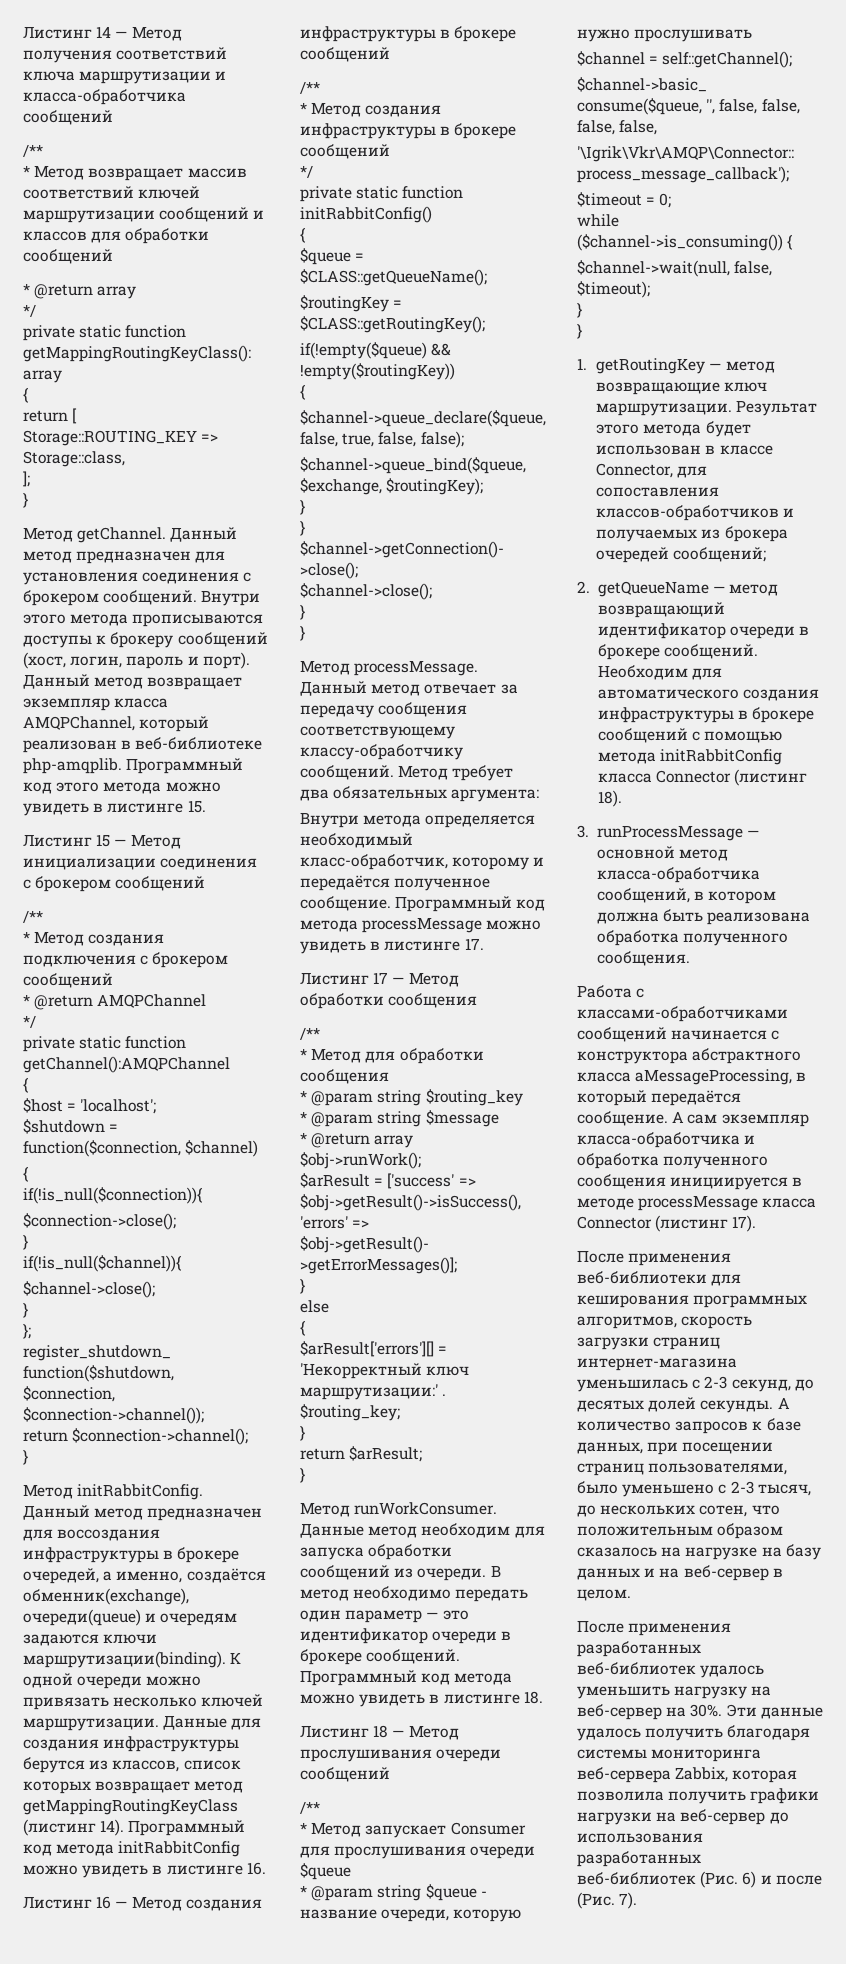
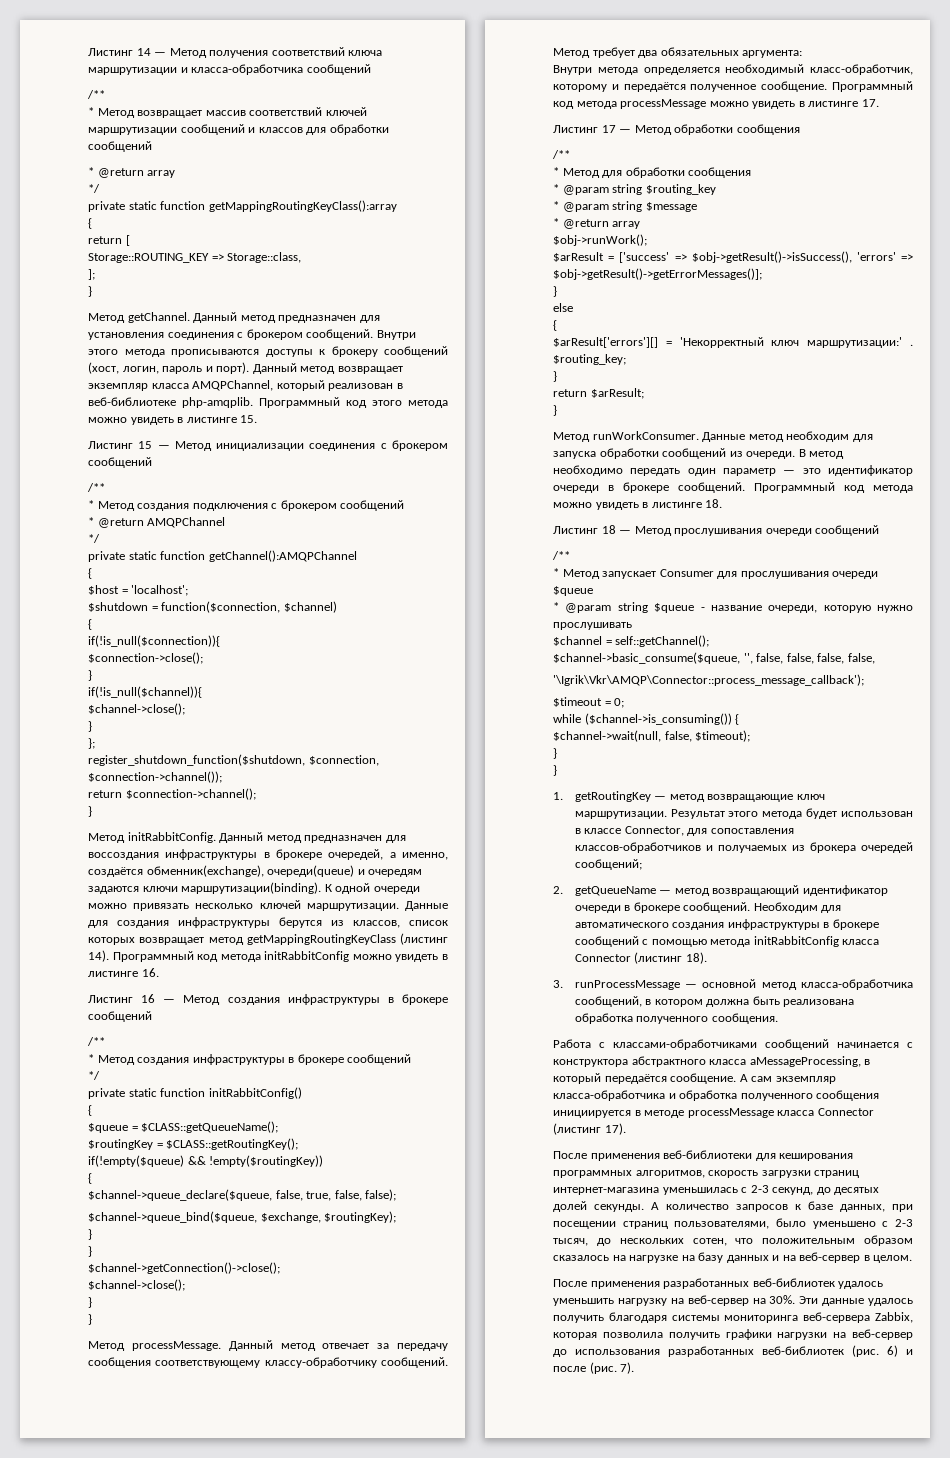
- Эти данные удалось получить благодаря системы мониторинга веб-сервера Zabbix, которая позволила получить графики нагрузки на веб-сервер до использования разработанных веб-библиотек (Рис. 6) и после (Рис. 7).
+ Эти данные удалось получить благодаря системы мониторинга веб-сервера Zabbix, которая позволила получить графики нагрузки на веб-сервер до использования разработанных веб-библиотек (рис. 6) и после (рис. 7).

